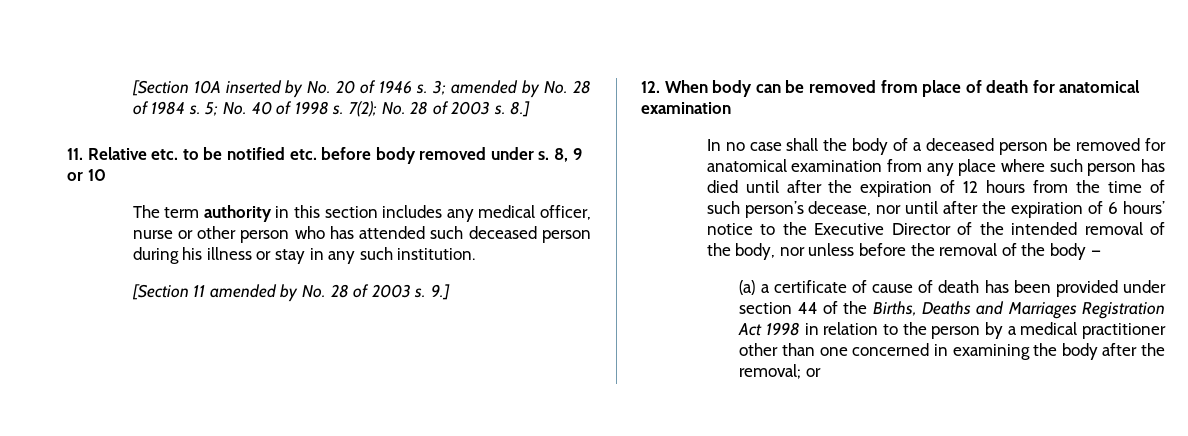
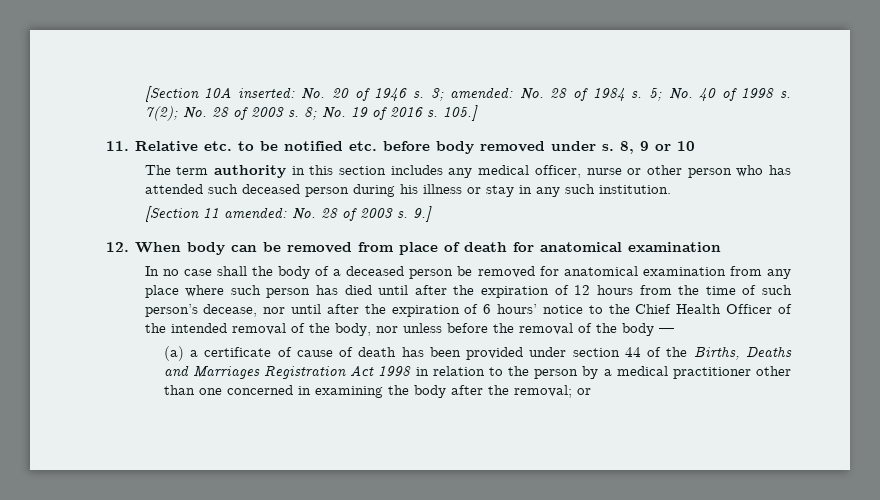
- [Section 10A inserted by No. 20 of 1946 s.
+ [Section 10A inserted: No. 20 of 1946 s.
- 3; amended by No. 28 of 1984 s.
+ 3; amended: No. 28 of 1984 s.
- 8.]
+ 8; No. 19 of 2016 s. 105.]
- [Section 11 amended by No. 28 of 2003 s.
+ [Section 11 amended: No. 28 of 2003 s.
- In no case shall the body of a deceased person be removed for anatomical examination from any place where such person has died until after the expiration of 12 hours from the time of such person’s decease, nor until after the expiration of 6 hours’ notice to the Executive Director of the intended removal of the body, nor unless before the removal of the body —
+ In no case shall the body of a deceased person be removed for anatomical examination from any place where such person has died until after the expiration of 12 hours from the time of such person’s decease, nor until after the expiration of 6 hours’ notice to the Chief Health Officer of the intended removal of the body, nor unless before the removal of the body —

